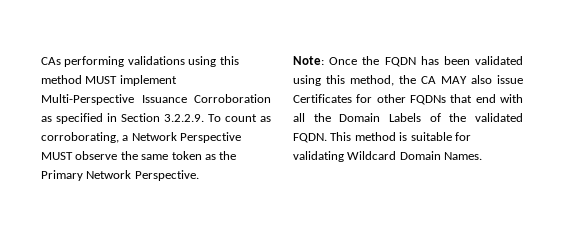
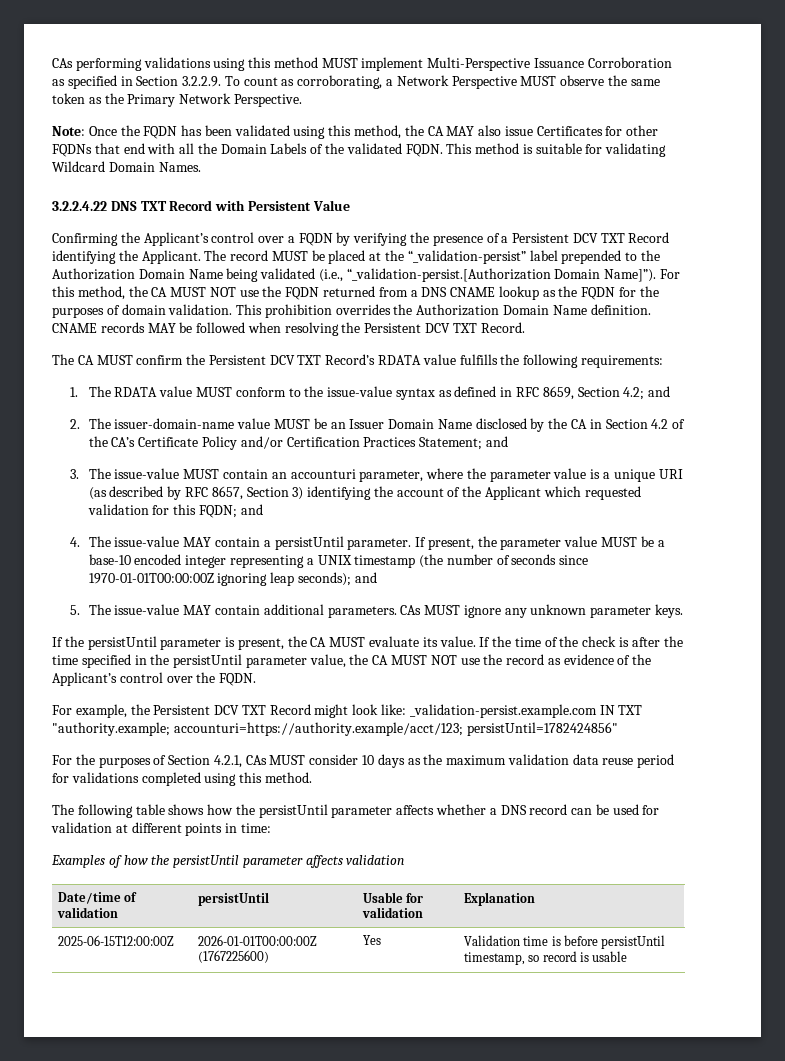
+ 3.2.2.4.22 DNS TXT Record with Persistent Value
+ Confirming the Applicant’s control over a FQDN by verifying the presence of a Persistent DCV TXT Record identifying the Applicant. The record MUST be placed at the “_validation-persist” label prepended to the Authorization Domain Name being validated (i.e., “_validation-persist.[Authorization Domain Name]”). For this method, the CA MUST NOT use the FQDN returned from a DNS CNAME lookup as the FQDN for the purposes of domain validation. This prohibition overrides the Authorization Domain Name definition. CNAME records MAY be followed when resolving the Persistent DCV TXT Record.
+ The CA MUST confirm the Persistent DCV TXT Record’s RDATA value fulfills the following requirements:
+ 1. The RDATA value MUST conform to the issue-value syntax as defined in RFC 8659, Section 4.2; and
+ 2. The issuer-domain-name value MUST be an Issuer Domain Name disclosed by the CA in Section 4.2 of the CA’s Certificate Policy and/or Certification Practices Statement; and
+ 3. The issue-value MUST contain an accounturi parameter, where the parameter value is a unique URI (as described by RFC 8657, Section 3) identifying the account of the Applicant which requested validation for this FQDN; and
+ 4. The issue-value MAY contain a persistUntil parameter. If present, the parameter value MUST be a base-10 encoded integer representing a UNIX timestamp (the number of seconds since 1970-01-01T00:00:00Z ignoring leap seconds); and
+ 5. The issue-value MAY contain additional parameters. CAs MUST ignore any unknown parameter keys.
+ If the persistUntil parameter is present, the CA MUST evaluate its value. If the time of the check is after the time specified in the persistUntil parameter value, the CA MUST NOT use the record as evidence of the Applicant’s control over the FQDN.
+ For example, the Persistent DCV TXT Record might look like: _validation-persist.example.com IN TXT "authority.example; accounturi=https://authority.example/acct/123; persistUntil=1782424856"
+ For the purposes of Section 4.2.1, CAs MUST consider 10 days as the maximum validation data reuse period for validations completed using this method.
+ The following table shows how the persistUntil parameter affects whether a DNS record can be used for validation at different points in time:
+ Examples of how the persistUntil parameter affects validation
+ Date/time of validation | persistUntil | Usable for validation | Explanation
+ 2025-06-15T12:00:00Z | 2026-01-01T00:00:00Z (1767225600) | Yes | Validation time is before persistUntil timestamp, so record is usable

